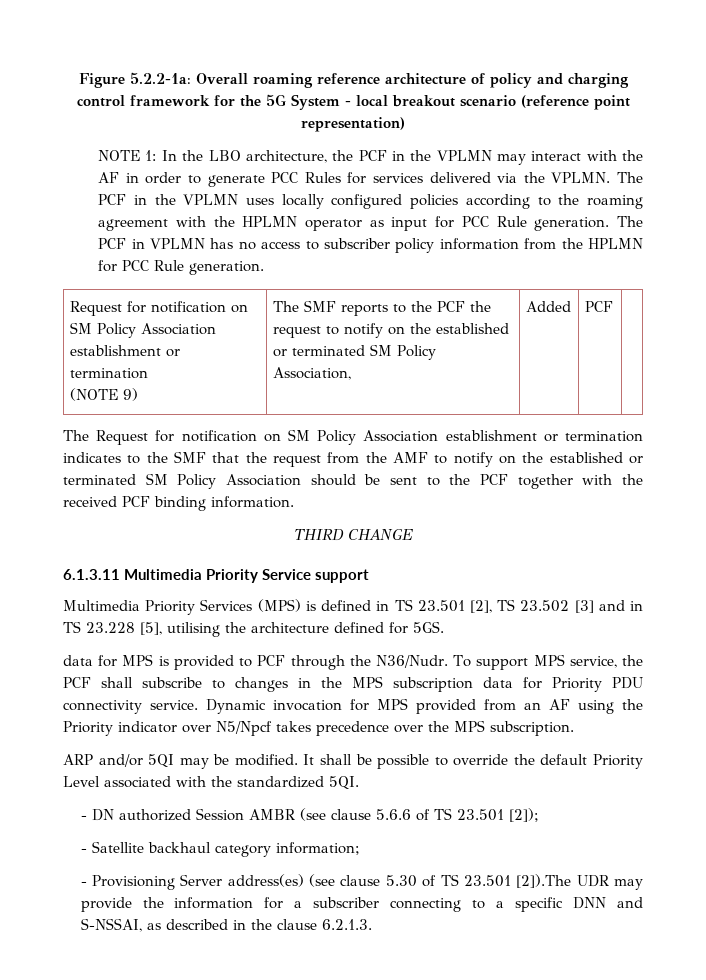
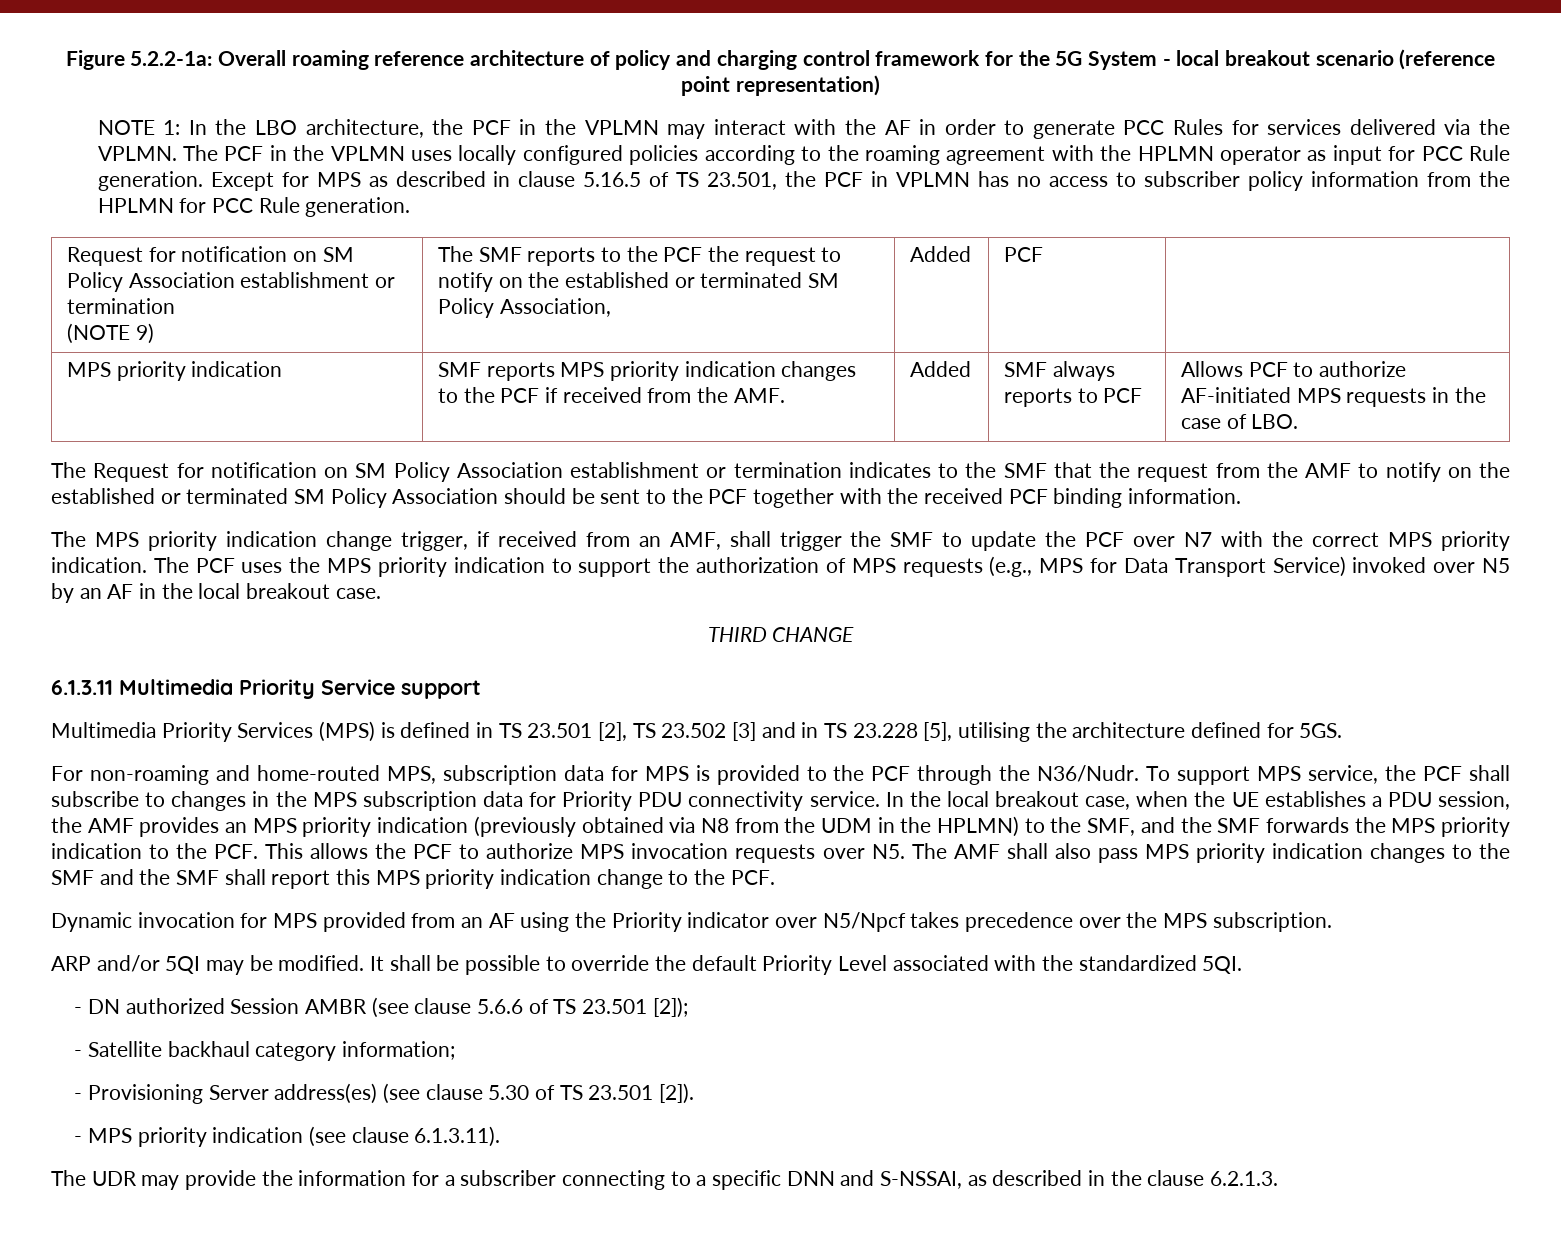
- The PCF in VPLMN has no access to subscriber policy information from the HPLMN for PCC Rule generation.
+ Except for MPS as described in clause 5.16.5 of TS 23.501, the PCF in VPLMN has no access to subscriber policy information from the HPLMN for PCC Rule generation.
+ MPS priority indication | SMF reports MPS priority indication changes to the PCF if received from the AMF. | Added | SMF always reports to PCF | Allows PCF to authorize AF-initiated MPS requests in the case of LBO.
+ The MPS priority indication change trigger, if received from an AMF, shall trigger the SMF to update the PCF over N7 with the correct MPS priority indication. The PCF uses the MPS priority indication to support the authorization of MPS requests (e.g., MPS for Data Transport Service) invoked over N5 by an AF in the local breakout case.
- data for MPS is provided to PCF through the N36/Nudr.
+ For non-roaming and home-routed MPS, subscription data for MPS is provided to the PCF through the N36/Nudr.
- To support MPS service, the PCF shall subscribe to changes in the MPS subscription data for Priority PDU connectivity service. Dynamic invocation for MPS provided from an AF using the Priority indicator over N5/Npcf takes precedence over the MPS subscription.
+ To support MPS service, the PCF shall subscribe to changes in the MPS subscription data for Priority PDU connectivity service. In the local breakout case, when the UE establishes a PDU session, the AMF provides an MPS priority indication (previously obtained via N8 from the UDM in the HPLMN) to the SMF, and the SMF forwards the MPS priority indication to the PCF. This allows the PCF to authorize MPS invocation requests over N5. The AMF shall also pass MPS priority indication changes to the SMF and the SMF shall report this MPS priority indication change to the PCF.
+ Dynamic invocation for MPS provided from an AF using the Priority indicator over N5/Npcf takes precedence over the MPS subscription.
- - Provisioning Server address(es) (see clause 5.30 of TS 23.501 [2]).The UDR may provide the information for a subscriber connecting to a specific DNN and S-NSSAI, as described in the clause 6.2.1.3.
+ - Provisioning Server address(es) (see clause 5.30 of TS 23.501 [2]).
+ - MPS priority indication (see clause 6.1.3.11).
+ The UDR may provide the information for a subscriber connecting to a specific DNN and S-NSSAI, as described in the clause 6.2.1.3.

